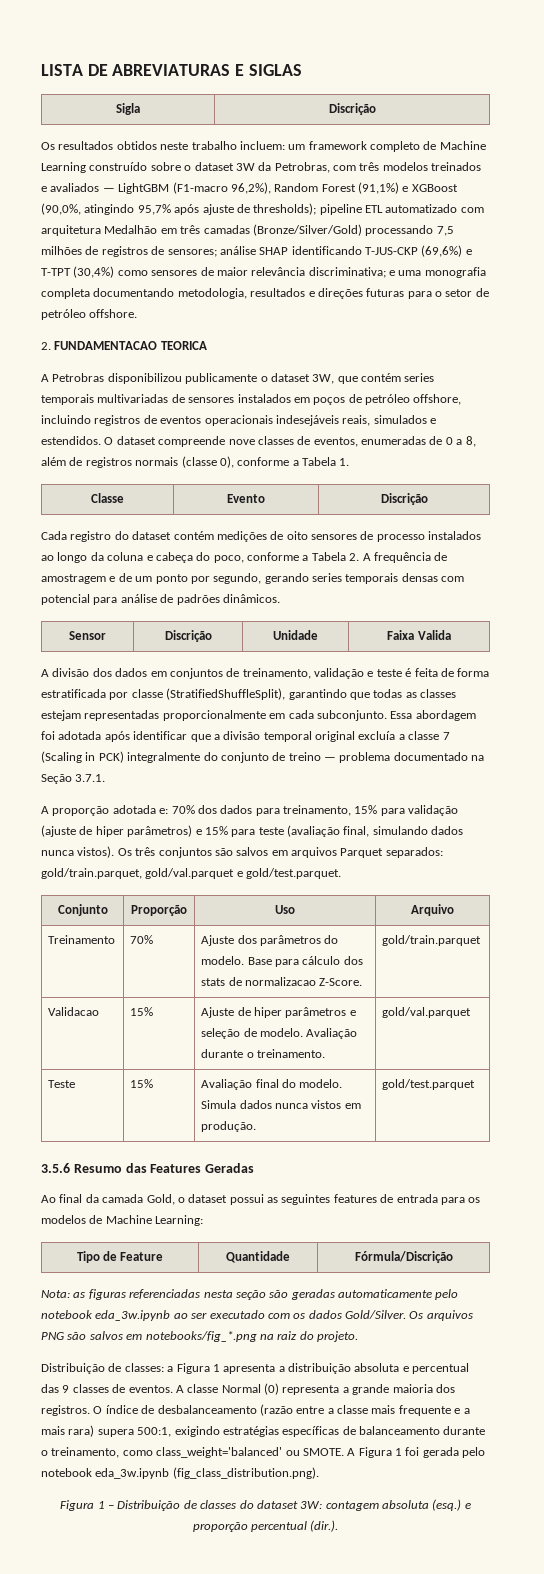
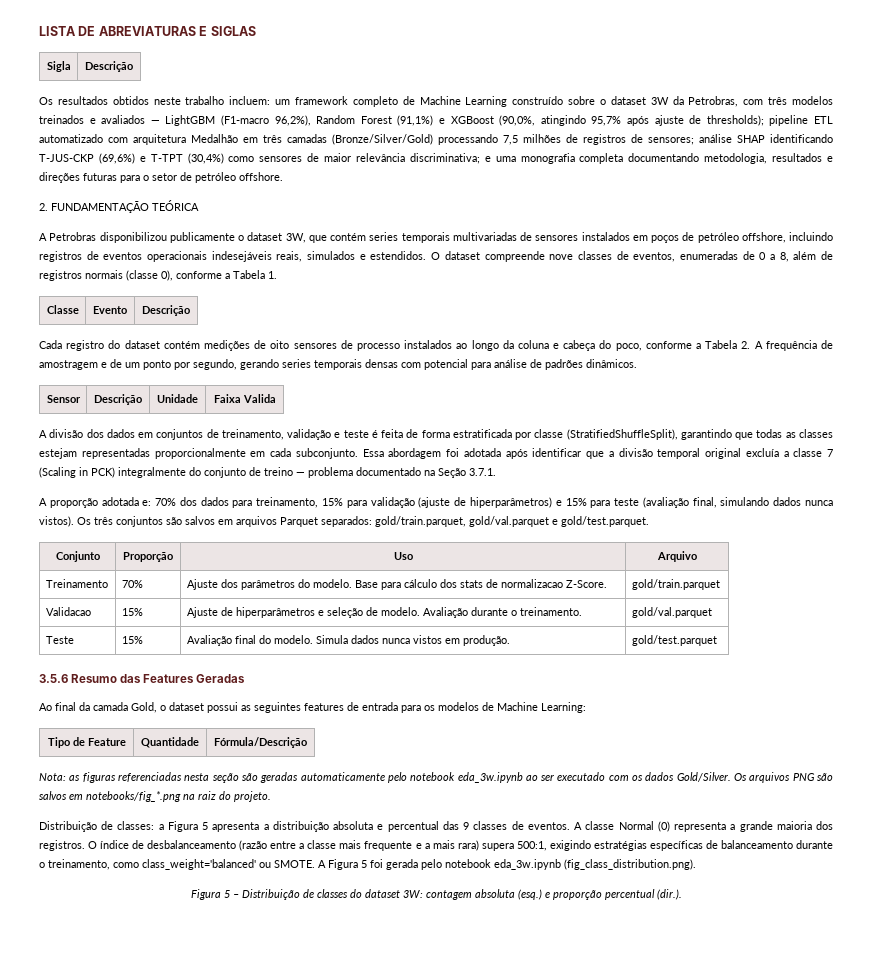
- Sigla | Discrição
+ Sigla | Descrição
- 2. FUNDAMENTACAO TEORICA
+ 2. FUNDAMENTAÇÃO TEÓRICA
- Classe | Evento | Discrição
+ Classe | Evento | Descrição
- Sensor | Discrição | Unidade | Faixa Valida
+ Sensor | Descrição | Unidade | Faixa Valida
- A proporção adotada e: 70% dos dados para treinamento, 15% para validação (ajuste de hiper parâmetros) e 15% para teste (avaliação final, simulando dados nunca vistos).
+ A proporção adotada e: 70% dos dados para treinamento, 15% para validação (ajuste de hiperparâmetros) e 15% para teste (avaliação final, simulando dados nunca vistos).
- Validacao | 15% | Ajuste de hiper parâmetros e seleção de modelo. Avaliação durante o treinamento. | gold/val.parquet
+ Validacao | 15% | Ajuste de hiperparâmetros e seleção de modelo. Avaliação durante o treinamento. | gold/val.parquet
- Tipo de Feature | Quantidade | Fórmula/Discrição
+ Tipo de Feature | Quantidade | Fórmula/Descrição
- Distribuição de classes: a Figura 1 apresenta a distribuição absoluta e percentual das 9 classes de eventos.
+ Distribuição de classes: a Figura 5 apresenta a distribuição absoluta e percentual das 9 classes de eventos.
- A Figura 1 foi gerada pelo notebook eda_3w.ipynb (fig_class_distribution.png).
+ A Figura 5 foi gerada pelo notebook eda_3w.ipynb (fig_class_distribution.png).
- Figura 1 – Distribuição de classes do dataset 3W: contagem absoluta (esq.) e proporção percentual (dir.).
+ Figura 5 – Distribuição de classes do dataset 3W: contagem absoluta (esq.) e proporção percentual (dir.).

